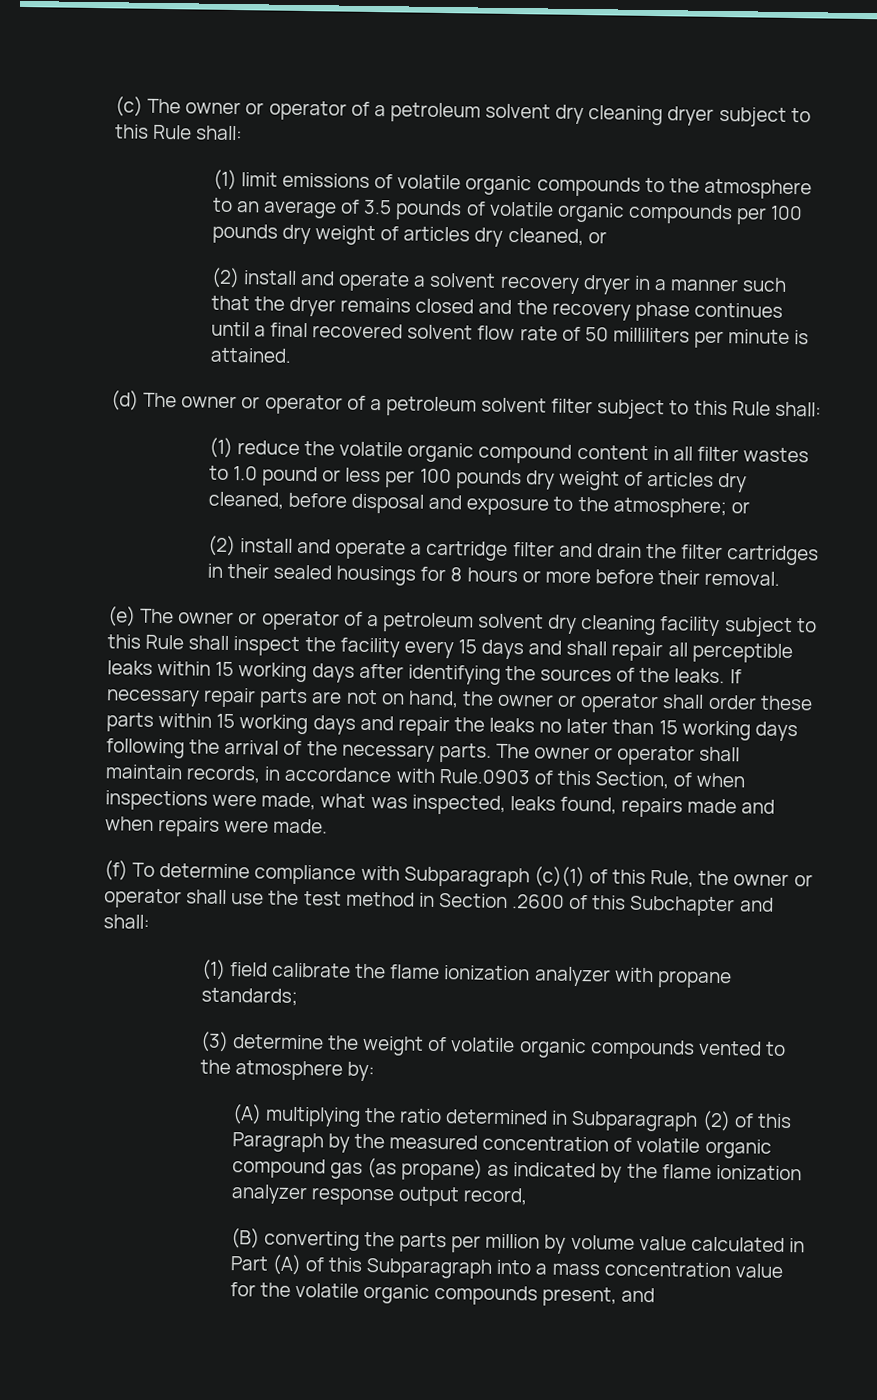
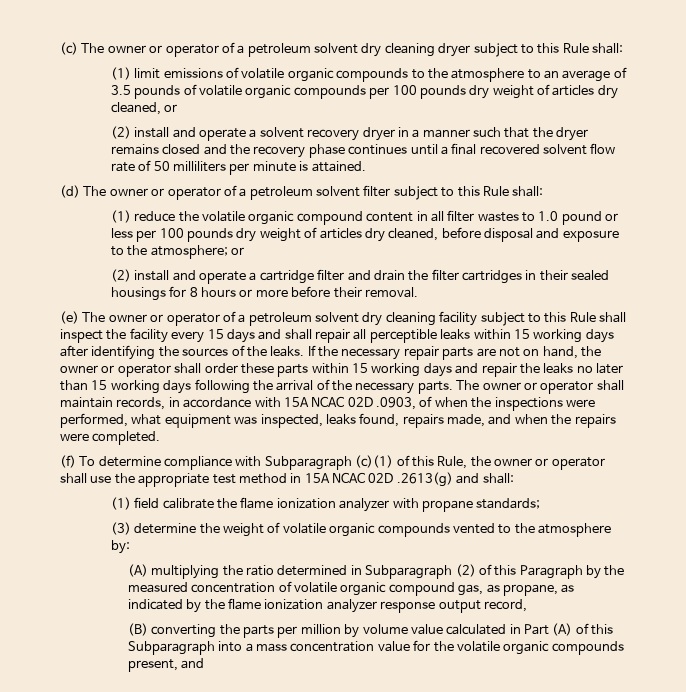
- If necessary repair parts are not on hand, the owner or operator shall order these parts within 15 working days and repair the leaks no later than 15 working days following the arrival of the necessary parts.
+ If the necessary repair parts are not on hand, the owner or operator shall order these parts within 15 working days and repair the leaks no later than 15 working days following the arrival of the necessary parts.
- The owner or operator shall maintain records, in accordance with Rule.0903 of this Section, of when inspections were made, what was inspected, leaks found, repairs made and when repairs were made.
+ The owner or operator shall maintain records, in accordance with 15A NCAC 02D .0903, of when the inspections were performed, what equipment was inspected, leaks found, repairs made, and when the repairs were completed.
- (f) To determine compliance with Subparagraph (c)(1) of this Rule, the owner or operator shall use the test method in Section .2600 of this Subchapter and shall:
+ (f) To determine compliance with Subparagraph (c)(1) of this Rule, the owner or operator shall use the appropriate test method in 15A NCAC 02D .2613(g) and shall:
- (A) multiplying the ratio determined in Subparagraph (2) of this Paragraph by the measured concentration of volatile organic compound gas (as propane) as indicated by the flame ionization analyzer response output record,
+ (A) multiplying the ratio determined in Subparagraph (2) of this Paragraph by the measured concentration of volatile organic compound gas, as propane, as indicated by the flame ionization analyzer response output record,

